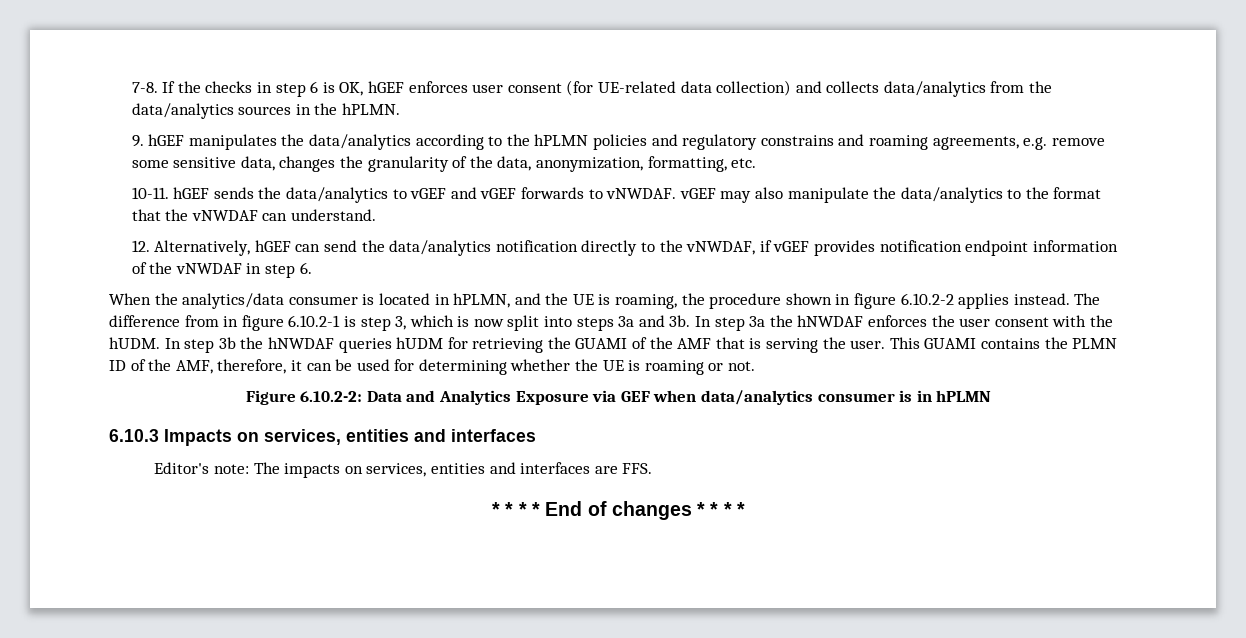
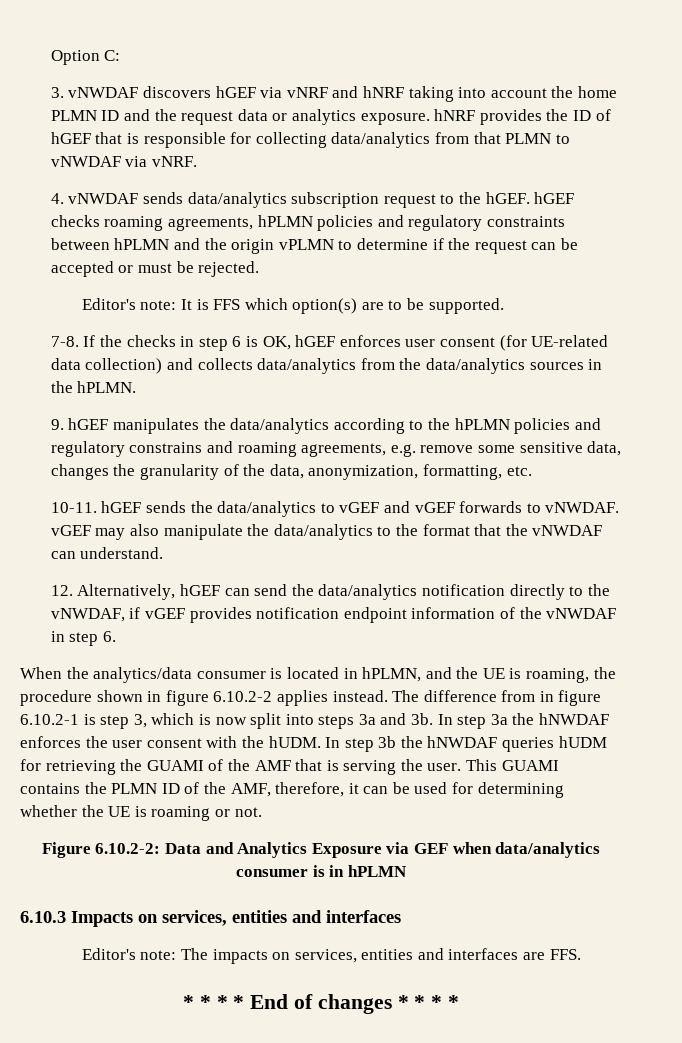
+ Option C:
+ 3. vNWDAF discovers hGEF via vNRF and hNRF taking into account the home PLMN ID and the request data or analytics exposure. hNRF provides the ID of hGEF that is responsible for collecting data/analytics from that PLMN to vNWDAF via vNRF.
+ 4. vNWDAF sends data/analytics subscription request to the hGEF. hGEF checks roaming agreements, hPLMN policies and regulatory constraints between hPLMN and the origin vPLMN to determine if the request can be accepted or must be rejected.
+ Editor's note: It is FFS which option(s) are to be supported.

